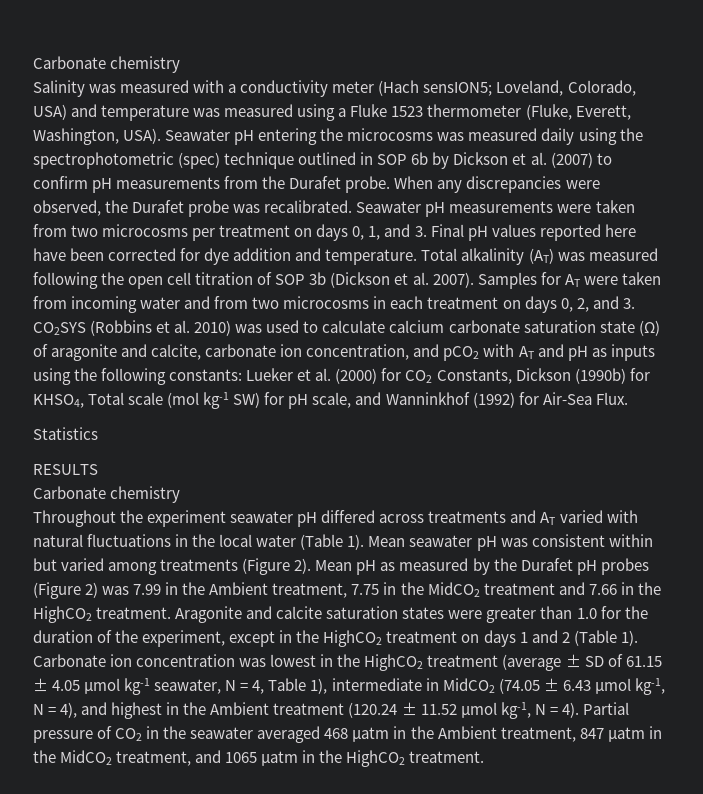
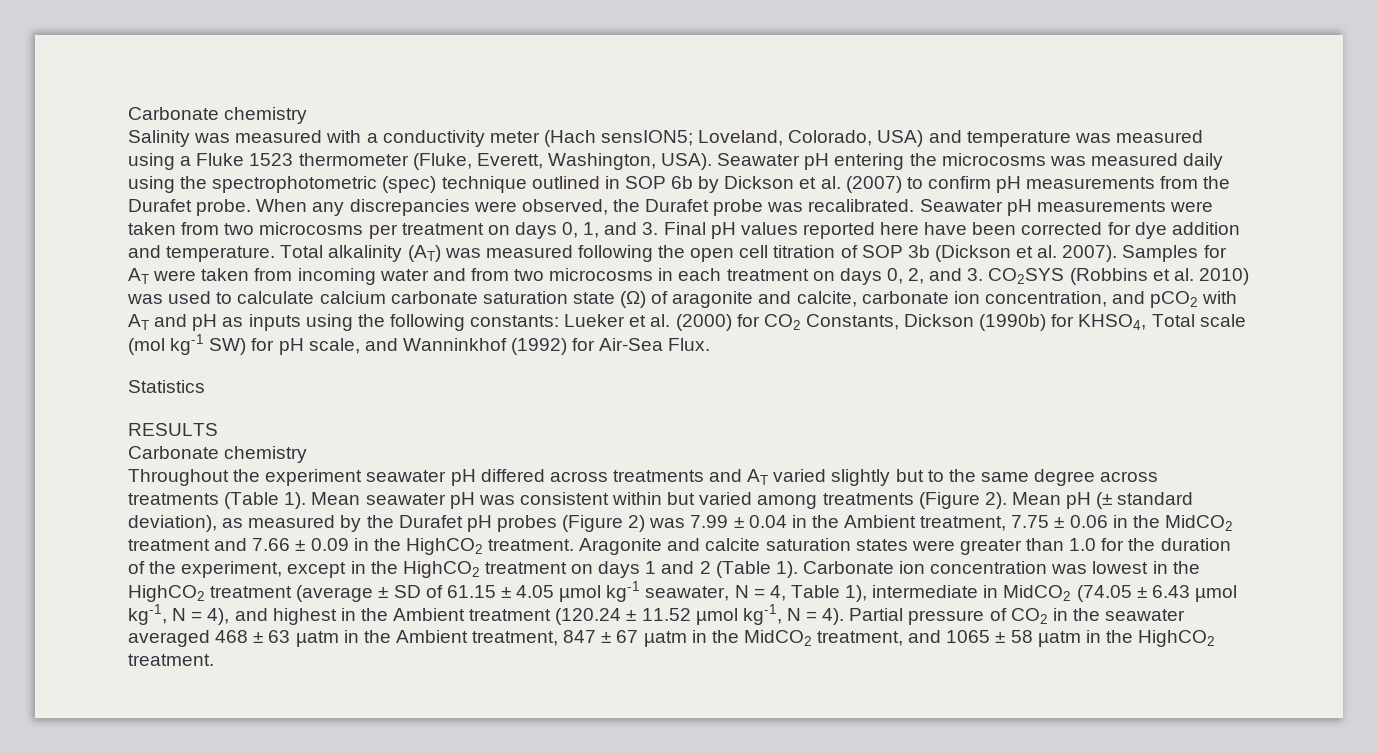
- Throughout the experiment seawater pH differed across treatments and AT varied with natural fluctuations in the local water (Table 1).
+ Throughout the experiment seawater pH differed across treatments and AT varied slightly but to the same degree across treatments (Table 1).
- Mean pH as measured by the Durafet pH probes (Figure 2) was 7.99 in the Ambient treatment, 7.75 in the MidCO2 treatment and 7.66 in the HighCO2 treatment.
+ Mean pH (± standard deviation), as measured by the Durafet pH probes (Figure 2) was 7.99 ± 0.04 in the Ambient treatment, 7.75 ± 0.06 in the MidCO2 treatment and 7.66 ± 0.09 in the HighCO2 treatment.
- Partial pressure of CO2 in the seawater averaged 468 µatm in the Ambient treatment, 847 µatm in the MidCO2 treatment, and 1065 µatm in the HighCO2 treatment.
+ Partial pressure of CO2 in the seawater averaged 468 ± 63 µatm in the Ambient treatment, 847 ± 67 µatm in the MidCO2 treatment, and 1065 ± 58 µatm in the HighCO2 treatment.

